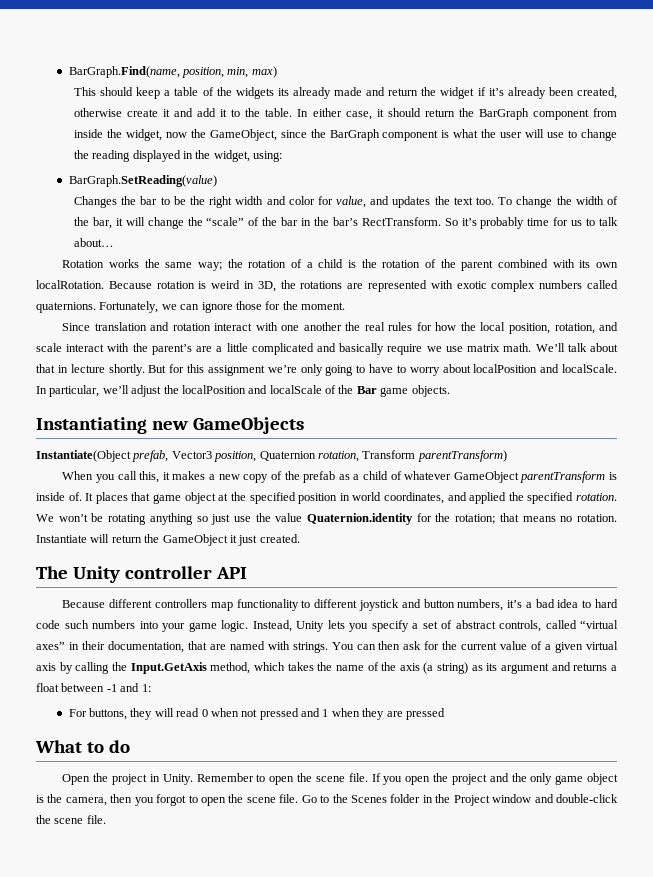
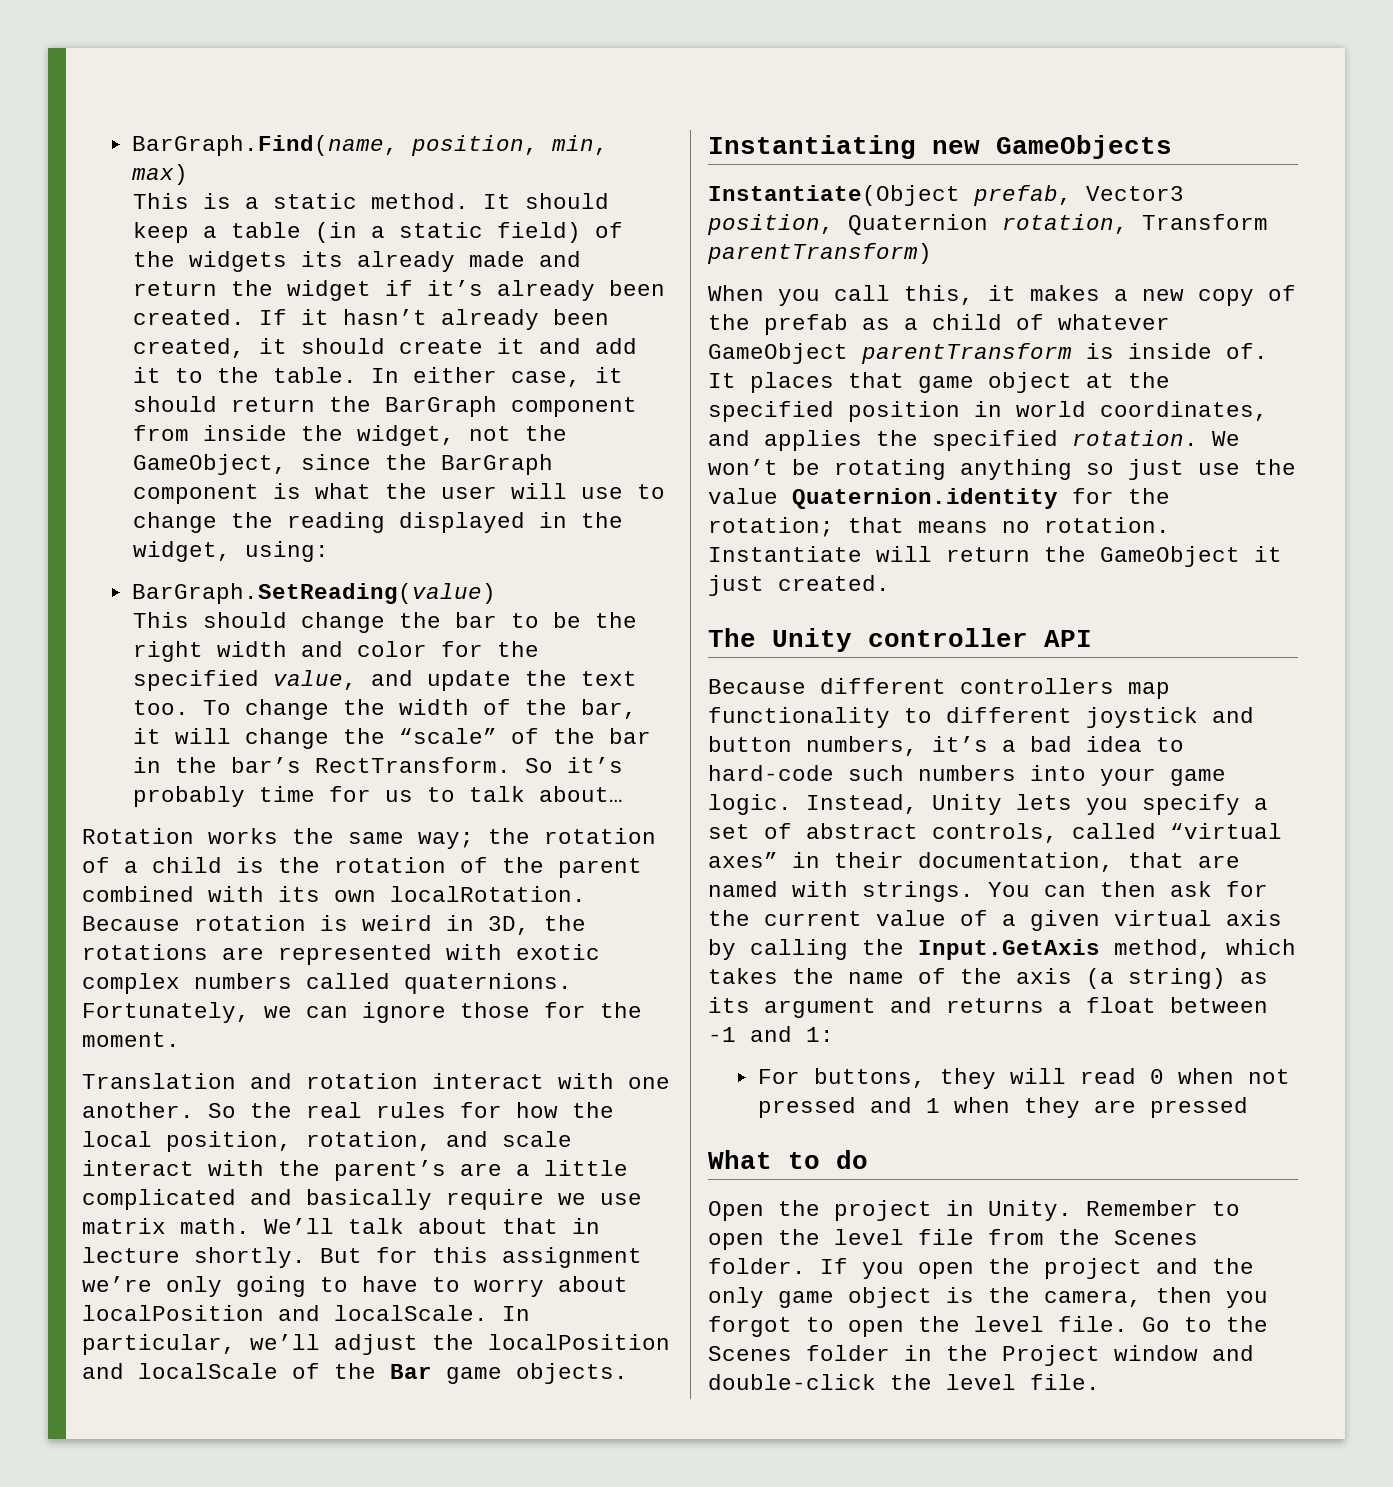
- This should keep a table of the widgets its already made and return the widget if it’s already been created, otherwise create it and add it to the table.
+ This is a static method. It should keep a table (in a static field) of the widgets its already made and return the widget if it’s already been created. If it hasn’t already been created, it should create it and add it to the table.
- In either case, it should return the BarGraph component from inside the widget, now the GameObject, since the BarGraph component is what the user will use to change the reading displayed in the widget, using:
+ In either case, it should return the BarGraph component from inside the widget, not the GameObject, since the BarGraph component is what the user will use to change the reading displayed in the widget, using:
- Changes the bar to be the right width and color for value, and updates the text too.
+ This should change the bar to be the right width and color for the specified value, and update the text too.
- Since translation and rotation interact with one another the real rules for how the local position, rotation, and scale interact with the parent’s are a little complicated and basically require we use matrix math.
+ Translation and rotation interact with one another. So the real rules for how the local position, rotation, and scale interact with the parent’s are a little complicated and basically require we use matrix math.
- It places that game object at the specified position in world coordinates, and applied the specified rotation.
+ It places that game object at the specified position in world coordinates, and applies the specified rotation.
- Because different controllers map functionality to different joystick and button numbers, it’s a bad idea to hard code such numbers into your game logic.
+ Because different controllers map functionality to different joystick and button numbers, it’s a bad idea to hard-code such numbers into your game logic.
- Remember to open the scene file.
+ Remember to open the level file from the Scenes folder.
- If you open the project and the only game object is the camera, then you forgot to open the scene file.
+ If you open the project and the only game object is the camera, then you forgot to open the level file.
- Go to the Scenes folder in the Project window and double-click the scene file.
+ Go to the Scenes folder in the Project window and double-click the level file.

